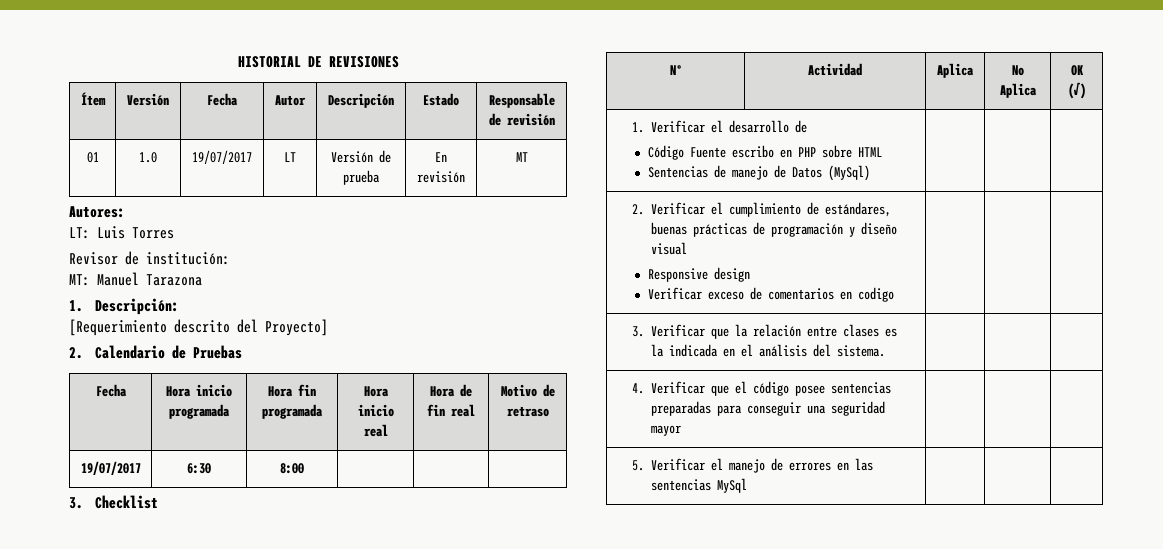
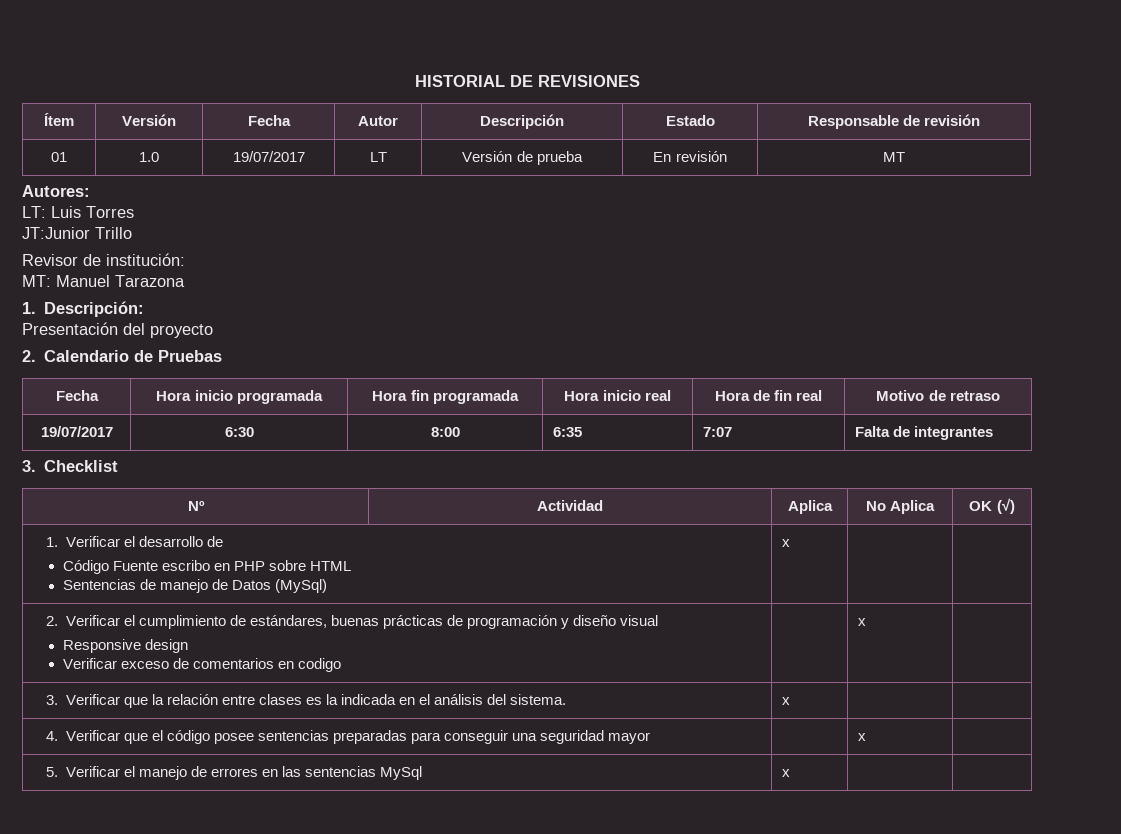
+ JT:Junior Trillo
- [Requerimiento descrito del Proyecto]
+ Presentación del proyecto
- 19/07/2017 | 6:30 | 8:00 | | |
+ 19/07/2017 | 6:30 | 8:00 | 6:35 | 7:07 | Falta de integrantes
  1. Verificar el desarrollo de
  Código Fuente escribo en PHP sobre HTML
- Sentencias de manejo de Datos (MySql) | | |
+ Sentencias de manejo de Datos (MySql) | x | |
  2. Verificar el cumplimiento de estándares, buenas prácticas de programación y diseño visual
  Responsive design
- Verificar exceso de comentarios en codigo | | |
+ Verificar exceso de comentarios en codigo | | x |
- 3. Verificar que la relación entre clases es la indicada en el análisis del sistema. | | |
+ 3. Verificar que la relación entre clases es la indicada en el análisis del sistema. | x | |
- 4. Verificar que el código posee sentencias preparadas para conseguir una seguridad mayor | | |
+ 4. Verificar que el código posee sentencias preparadas para conseguir una seguridad mayor | | x |
- 5. Verificar el manejo de errores en las sentencias MySql | | |
+ 5. Verificar el manejo de errores en las sentencias MySql | x | |

